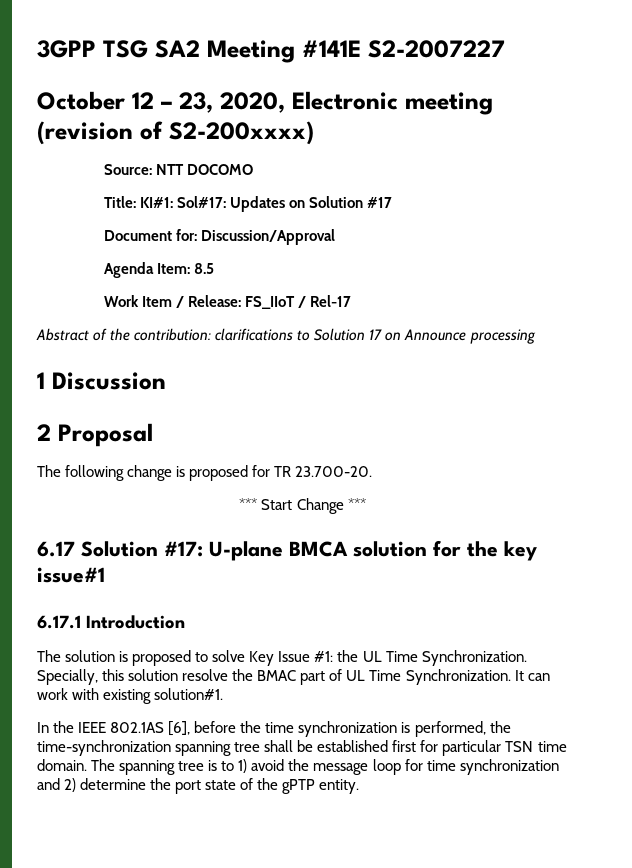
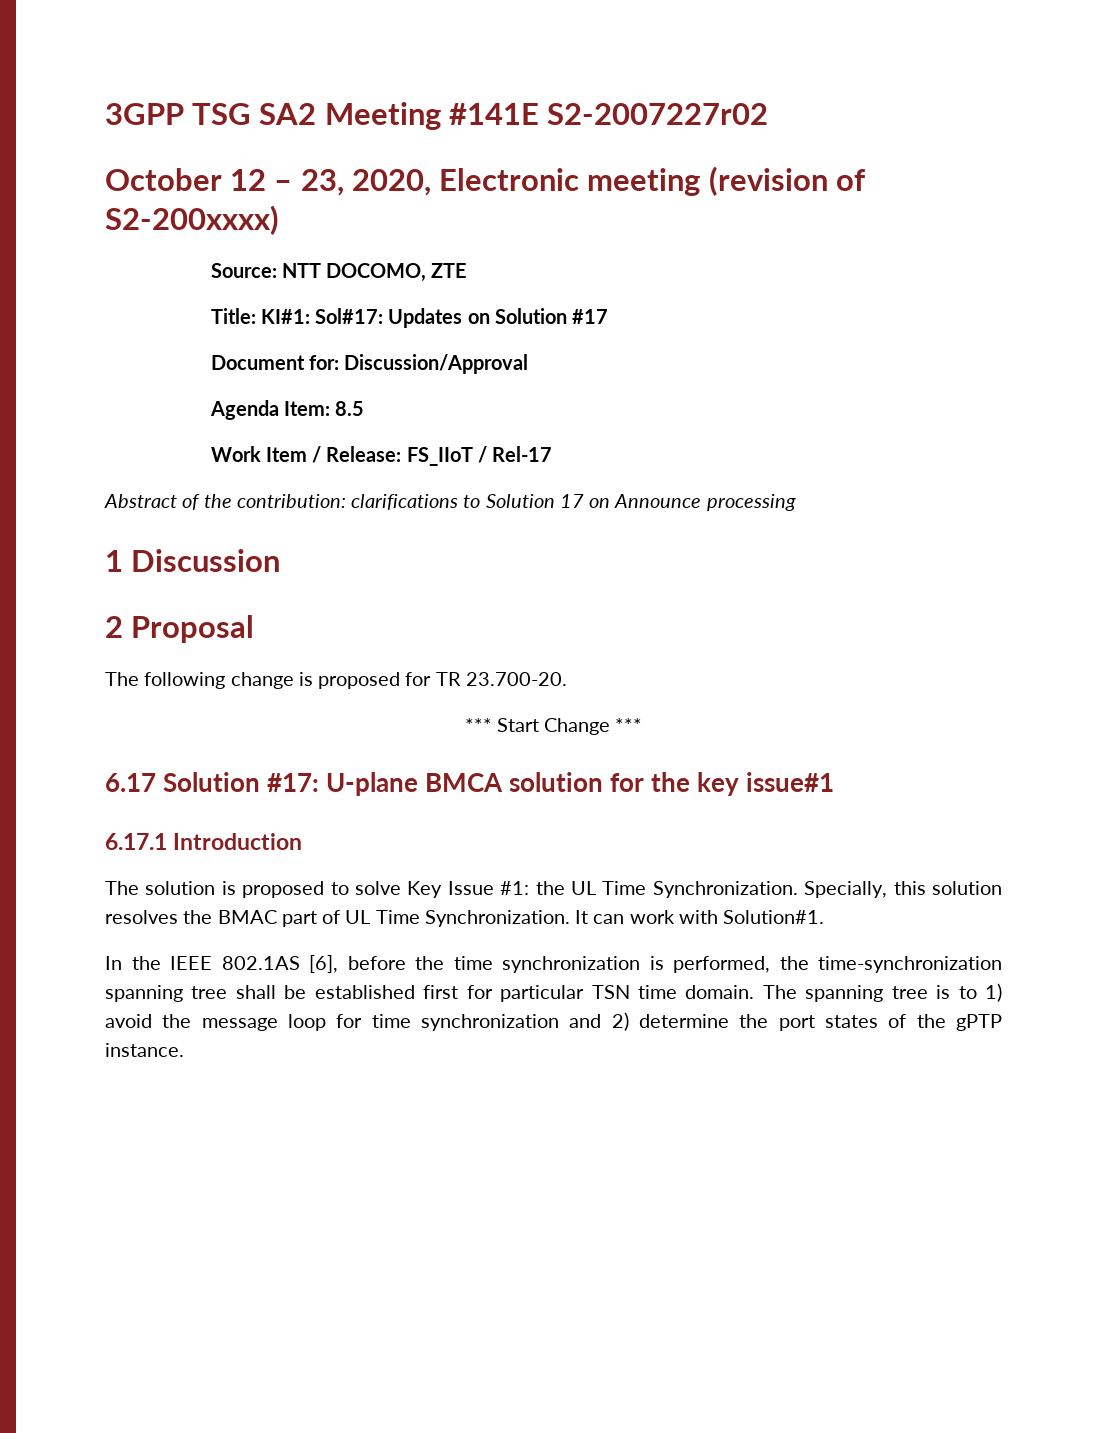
- 3GPP TSG SA2 Meeting #141E S2-2007227
+ 3GPP TSG SA2 Meeting #141E S2-2007227r02
- Source: NTT DOCOMO
+ Source: NTT DOCOMO, ZTE
- Specially, this solution resolve the BMAC part of UL Time Synchronization.
+ Specially, this solution resolves the BMAC part of UL Time Synchronization.
- It can work with existing solution#1.
+ It can work with Solution#1.
- The spanning tree is to 1) avoid the message loop for time synchronization and 2) determine the port state of the gPTP entity.
+ The spanning tree is to 1) avoid the message loop for time synchronization and 2) determine the port states of the gPTP instance.

